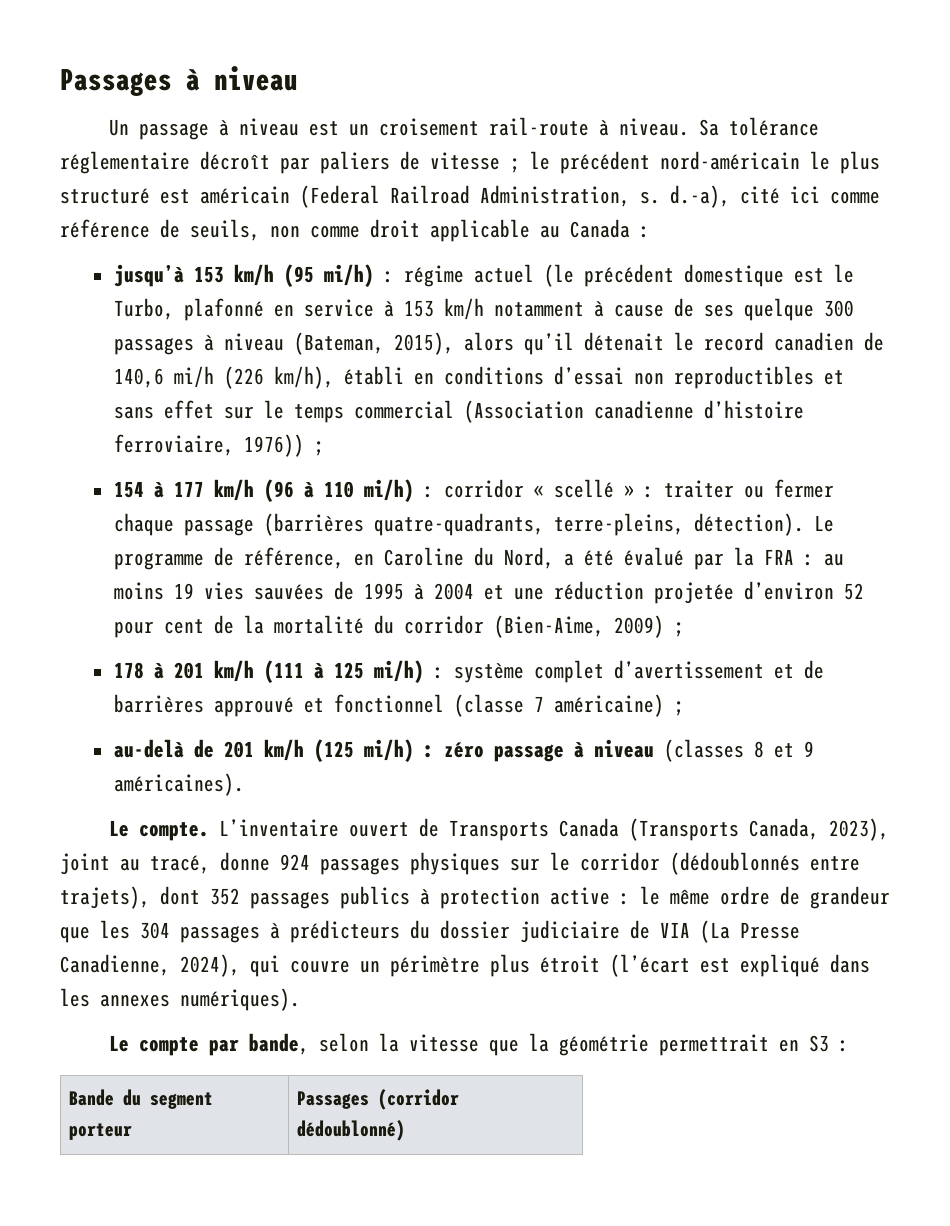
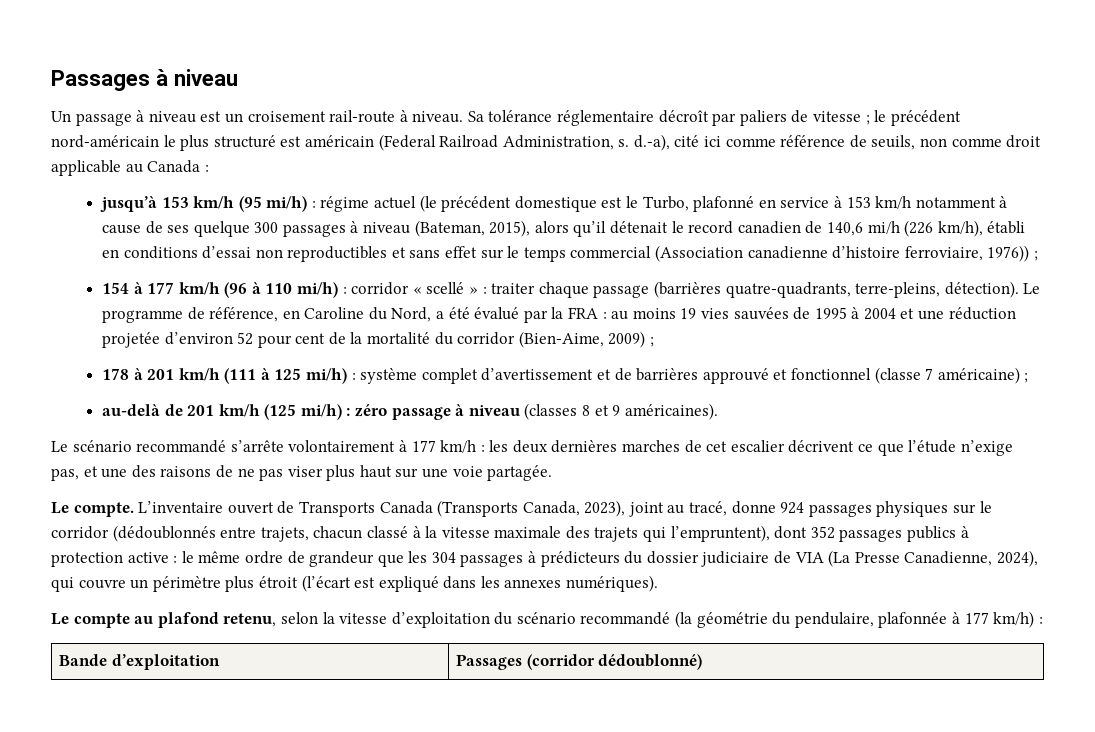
- 154 à 177 km/h (96 à 110 mi/h) : corridor « scellé » : traiter ou fermer chaque passage (barrières quatre-quadrants, terre-pleins, détection).
+ 154 à 177 km/h (96 à 110 mi/h) : corridor « scellé » : traiter chaque passage (barrières quatre-quadrants, terre-pleins, détection).
+ Le scénario recommandé s’arrête volontairement à 177 km/h : les deux dernières marches de cet escalier décrivent ce que l’étude n’exige pas, et une des raisons de ne pas viser plus haut sur une voie partagée.
- L’inventaire ouvert de Transports Canada (Transports Canada, 2023), joint au tracé, donne 924 passages physiques sur le corridor (dédoublonnés entre trajets), dont 352 passages publics à protection active :
+ L’inventaire ouvert de Transports Canada (Transports Canada, 2023), joint au tracé, donne 924 passages physiques sur le corridor (dédoublonnés entre trajets, chacun classé à la vitesse maximale des trajets qui l’empruntent), dont 352 passages publics à protection active :
- Le compte par bande, selon la vitesse que la géométrie permettrait en S3 :
+ Le compte au plafond retenu, selon la vitesse d’exploitation du scénario recommandé (la géométrie du pendulaire, plafonnée à 177 km/h) :
- Bande du segment porteur | Passages (corridor dédoublonné)
+ Bande d’exploitation | Passages (corridor dédoublonné)

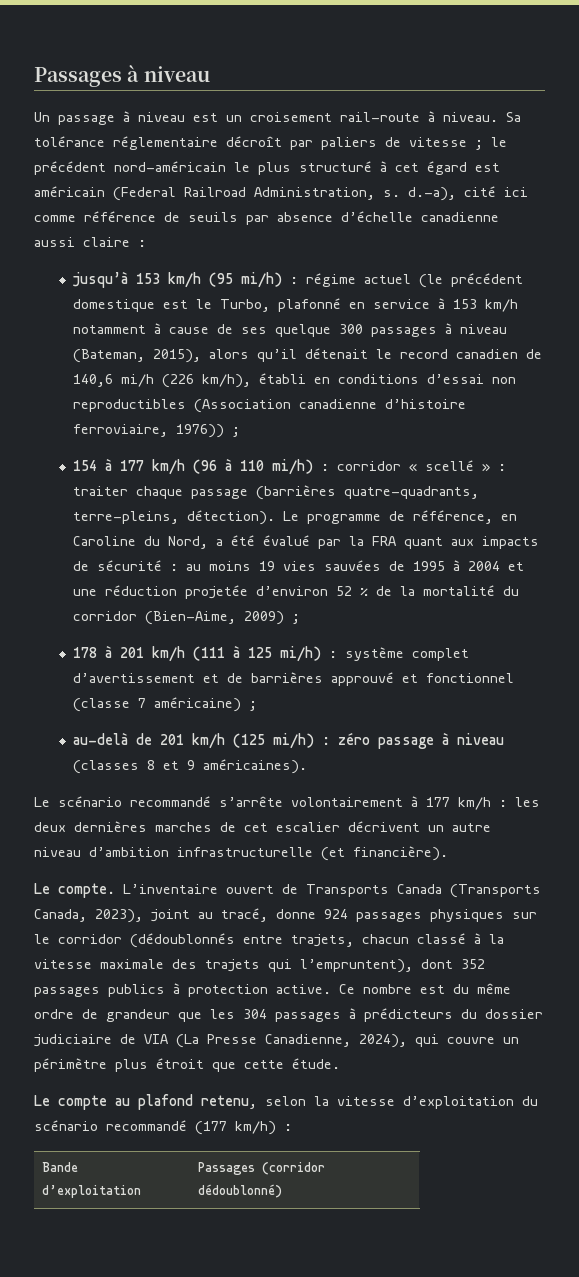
- Sa tolérance réglementaire décroît par paliers de vitesse ; le précédent nord-américain le plus structuré est américain (Federal Railroad Administration, s. d.-a), cité ici comme référence de seuils, non comme droit applicable au Canada :
+ Sa tolérance réglementaire décroît par paliers de vitesse ; le précédent nord-américain le plus structuré à cet égard est américain (Federal Railroad Administration, s. d.-a), cité ici comme référence de seuils par absence d’échelle canadienne aussi claire :
- jusqu’à 153 km/h (95 mi/h) : régime actuel (le précédent domestique est le Turbo, plafonné en service à 153 km/h notamment à cause de ses quelque 300 passages à niveau (Bateman, 2015), alors qu’il détenait le record canadien de 140,6 mi/h (226 km/h), établi en conditions d’essai non reproductibles et sans effet sur le temps commercial (Association canadienne d’histoire ferroviaire, 1976)) ;
+ jusqu’à 153 km/h (95 mi/h) : régime actuel (le précédent domestique est le Turbo, plafonné en service à 153 km/h notamment à cause de ses quelque 300 passages à niveau (Bateman, 2015), alors qu’il détenait le record canadien de 140,6 mi/h (226 km/h), établi en conditions d’essai non reproductibles (Association canadienne d’histoire ferroviaire, 1976)) ;
- Le programme de référence, en Caroline du Nord, a été évalué par la FRA : au moins 19 vies sauvées de 1995 à 2004 et une réduction projetée d’environ 52 pour cent de la mortalité du corridor (Bien-Aime, 2009) ;
+ Le programme de référence, en Caroline du Nord, a été évalué par la FRA quant aux impacts de sécurité : au moins 19 vies sauvées de 1995 à 2004 et une réduction projetée d’environ 52 % de la mortalité du corridor (Bien-Aime, 2009) ;
- Le scénario recommandé s’arrête volontairement à 177 km/h : les deux dernières marches de cet escalier décrivent ce que l’étude n’exige pas, et une des raisons de ne pas viser plus haut sur une voie partagée.
+ Le scénario recommandé s’arrête volontairement à 177 km/h : les deux dernières marches de cet escalier décrivent un autre niveau d’ambition infrastructurelle (et financière).
- L’inventaire ouvert de Transports Canada (Transports Canada, 2023), joint au tracé, donne 924 passages physiques sur le corridor (dédoublonnés entre trajets, chacun classé à la vitesse maximale des trajets qui l’empruntent), dont 352 passages publics à protection active : le même ordre de grandeur que les 304 passages à prédicteurs du dossier judiciaire de VIA (La Presse Canadienne, 2024), qui couvre un périmètre plus étroit (l’écart est expliqué dans les annexes numériques).
+ L’inventaire ouvert de Transports Canada (Transports Canada, 2023), joint au tracé, donne 924 passages physiques sur le corridor (dédoublonnés entre trajets, chacun classé à la vitesse maximale des trajets qui l’empruntent), dont 352 passages publics à protection active. Ce nombre est du même ordre de grandeur que les 304 passages à prédicteurs du dossier judiciaire de VIA (La Presse Canadienne, 2024), qui couvre un périmètre plus étroit que cette étude.
- Le compte au plafond retenu, selon la vitesse d’exploitation du scénario recommandé (la géométrie du pendulaire, plafonnée à 177 km/h) :
+ Le compte au plafond retenu, selon la vitesse d’exploitation du scénario recommandé (177 km/h) :

